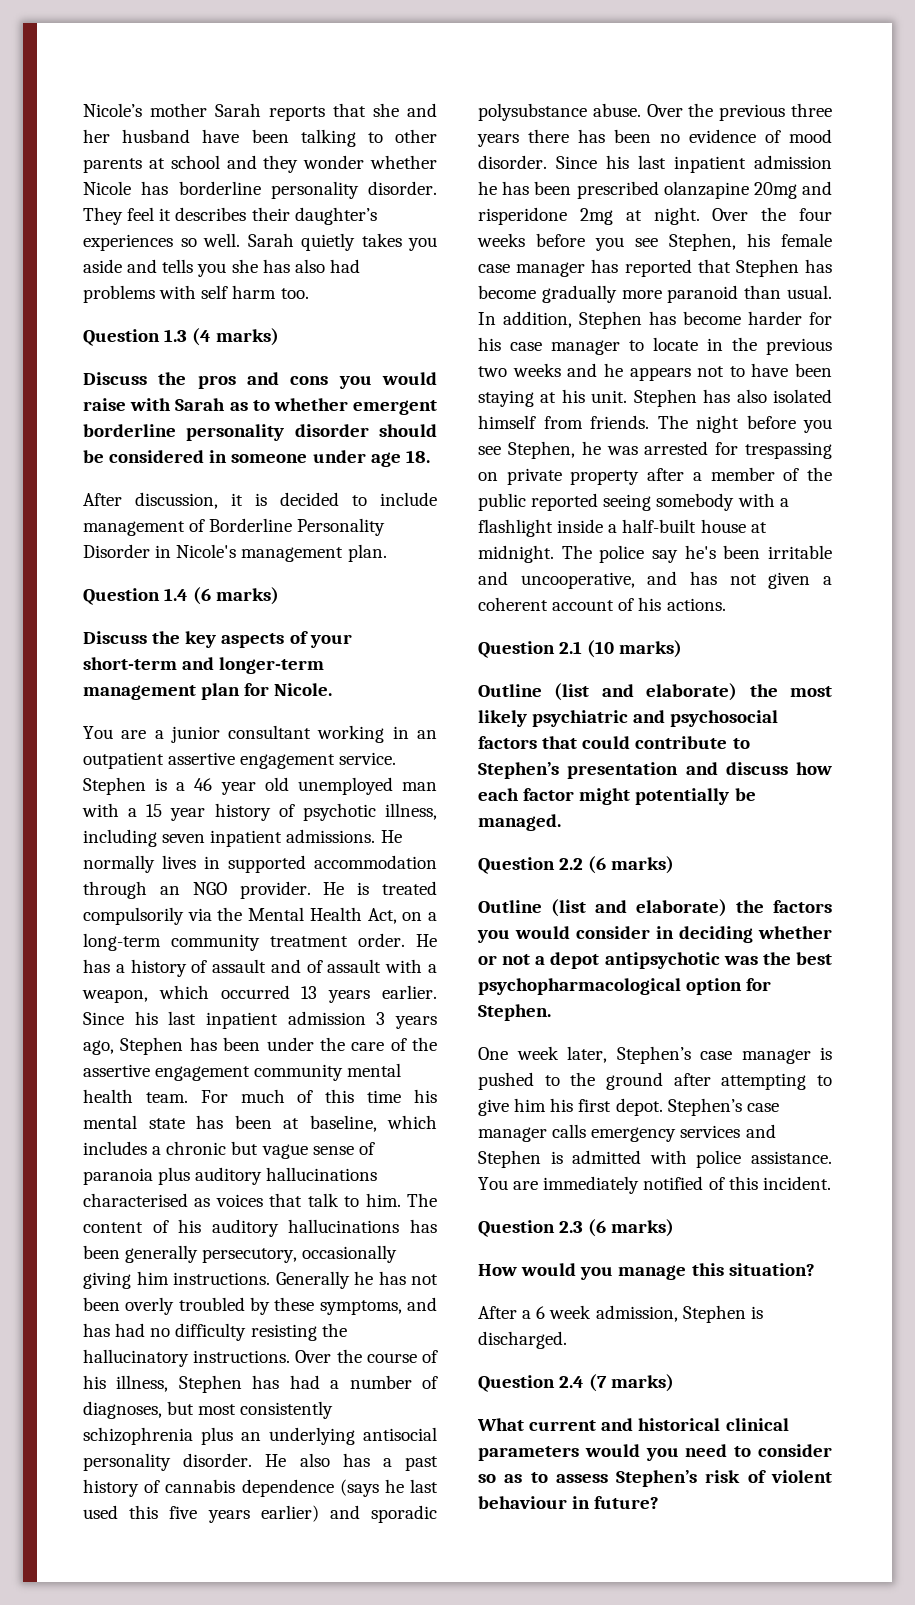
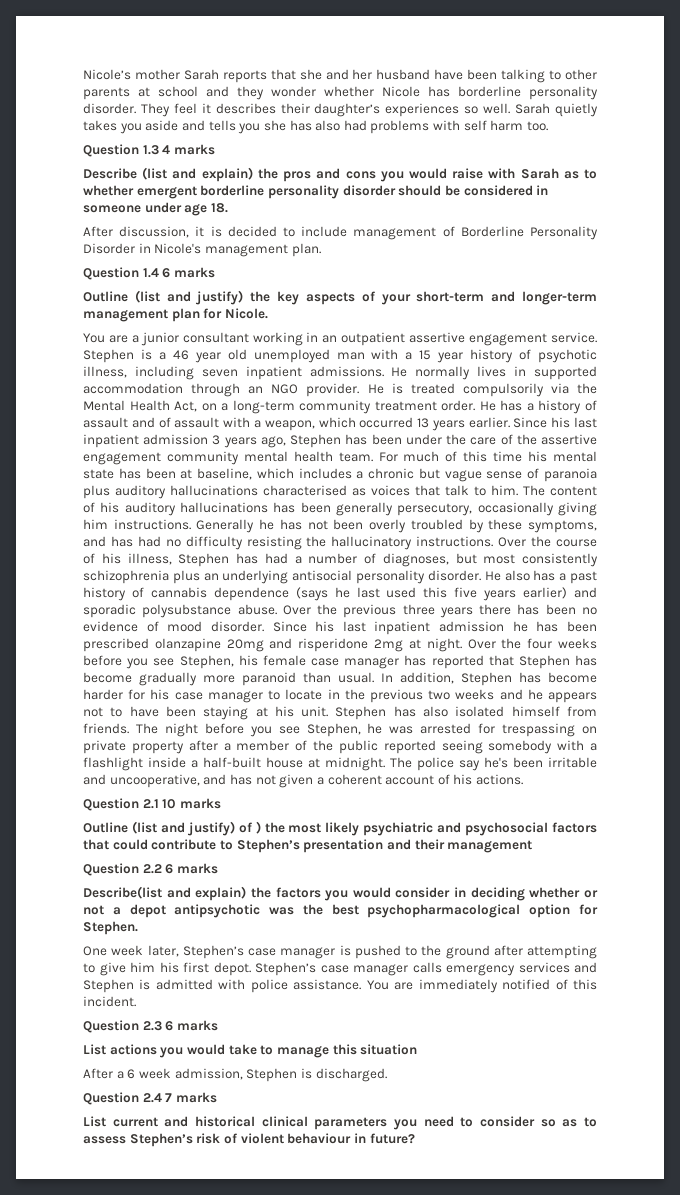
- Question 1.3 (4 marks)
- Discuss the pros and cons you would raise with Sarah as to whether emergent borderline personality disorder should be considered in someone under age 18.
+ Question 1.3 4 marks
+ Describe (list and explain) the pros and cons you would raise with Sarah as to whether emergent borderline personality disorder should be considered in someone under age 18.
- Question 1.4 (6 marks)
- Discuss the key aspects of your short-term and longer-term management plan for Nicole.
+ Question 1.4 6 marks
+ Outline (list and justify) the key aspects of your short-term and longer-term management plan for Nicole.
- Question 2.1 (10 marks)
- Outline (list and elaborate) the most likely psychiatric and psychosocial factors that could contribute to Stephen’s presentation and discuss how each factor might potentially be managed.
- Question 2.2 (6 marks)
- Outline (list and elaborate) the factors you would consider in deciding whether or not a depot antipsychotic was the best psychopharmacological option for Stephen.
+ Question 2.1 10 marks
+ Outline (list and justify) of ) the most likely psychiatric and psychosocial factors that could contribute to Stephen’s presentation and their management
+ Question 2.2 6 marks
+ Describe(list and explain) the factors you would consider in deciding whether or not a depot antipsychotic was the best psychopharmacological option for Stephen.
- Question 2.3 (6 marks)
- How would you manage this situation?
+ Question 2.3 6 marks
+ List actions you would take to manage this situation
- Question 2.4 (7 marks)
- What current and historical clinical parameters would you need to consider so as to assess Stephen’s risk of violent behaviour in future?
+ Question 2.4 7 marks
+ List current and historical clinical parameters you need to consider so as to assess Stephen’s risk of violent behaviour in future?

